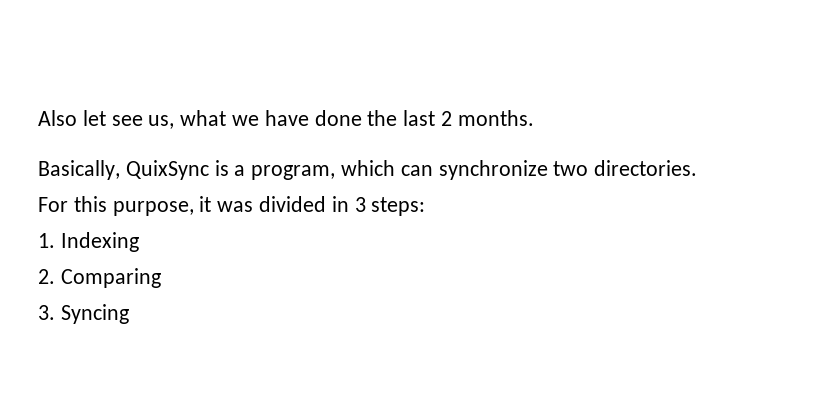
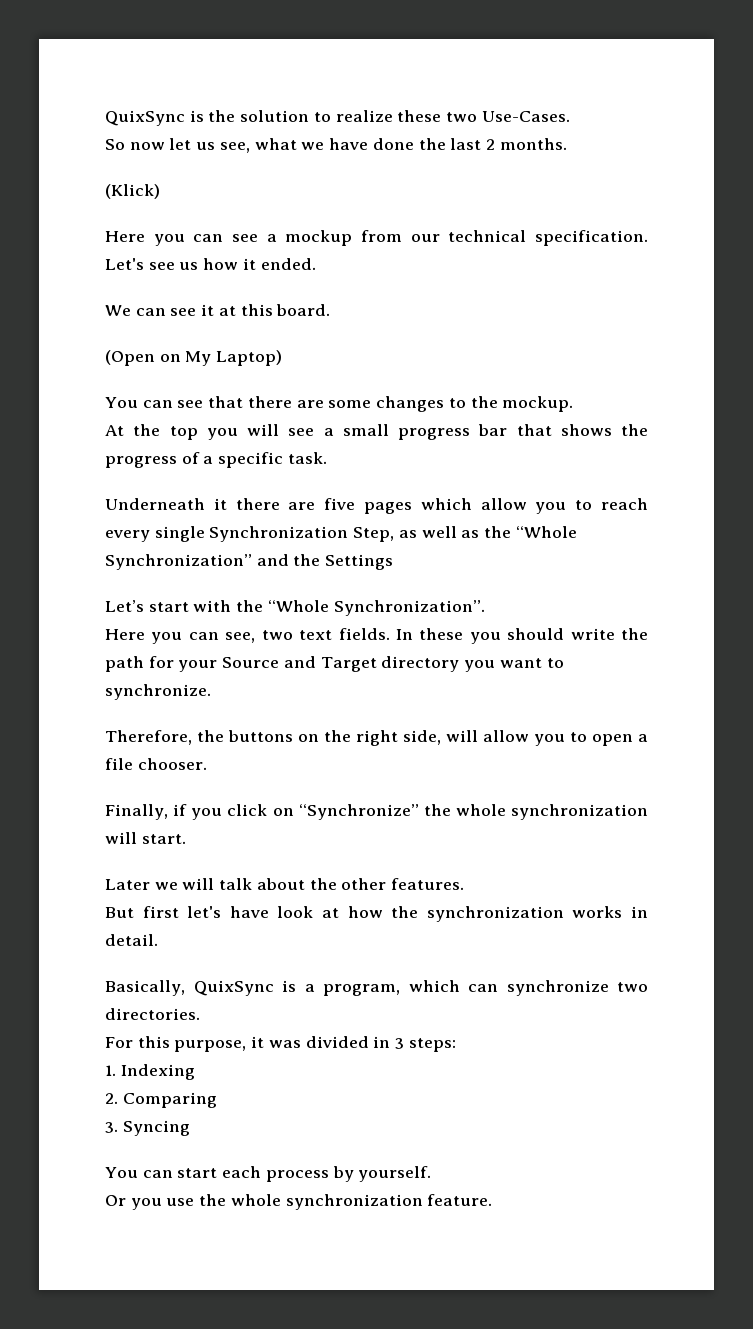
- Also let see us, what we have done the last 2 months.
+ QuixSync is the solution to realize these two Use-Cases.
+ So now let us see, what we have done the last 2 months.
+ (Klick)
+ Here you can see a mockup from our technical specification. Let's see us how it ended.
+ We can see it at this board.
+ (Open on My Laptop)
+ You can see that there are some changes to the mockup.
+ At the top you will see a small progress bar that shows the progress of a specific task.
+ Underneath it there are five pages which allow you to reach every single Synchronization Step, as well as the “Whole Synchronization” and the Settings
+ Let’s start with the “Whole Synchronization”.
+ Here you can see, two text fields. In these you should write the path for your Source and Target directory you want to synchronize.
+ Therefore, the buttons on the right side, will allow you to open a file chooser.
+ Finally, if you click on “Synchronize” the whole synchronization will start.
+ Later we will talk about the other features.
+ But first let's have look at how the synchronization works in detail.
+ You can start each process by yourself.
+ Or you use the whole synchronization feature.

